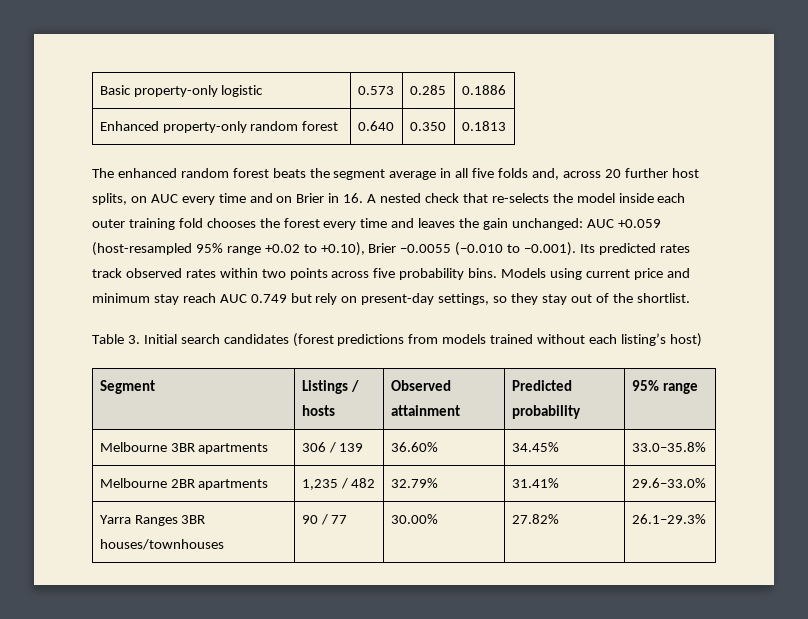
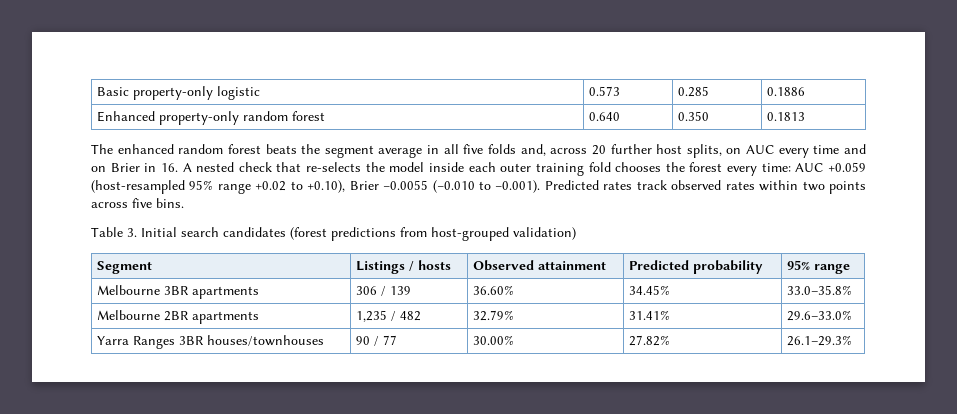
- The enhanced random forest beats the segment average in all five folds and, across 20 further host splits, on AUC every time and on Brier in 16. A nested check that re-selects the model inside each outer training fold chooses the forest every time and leaves the gain unchanged:
+ The enhanced random forest beats the segment average in all five folds and, across 20 further host splits, on AUC every time and on Brier in 16. A nested check that re-selects the model inside each outer training fold chooses the forest every time:
- AUC +0.059 (host-resampled 95% range +0.02 to +0.10), Brier −0.0055 (−0.010 to −0.001). Its predicted rates track observed rates within two points across five probability bins. Models using current price and minimum stay reach AUC 0.749 but rely on present-day settings, so they stay out of the shortlist.
+ AUC +0.059 (host-resampled 95% range +0.02 to +0.10), Brier −0.0055 (−0.010 to −0.001). Predicted rates track observed rates within two points across five bins.
- Table 3. Initial search candidates (forest predictions from models trained without each listing’s host)
+ Table 3. Initial search candidates (forest predictions from host-grouped validation)

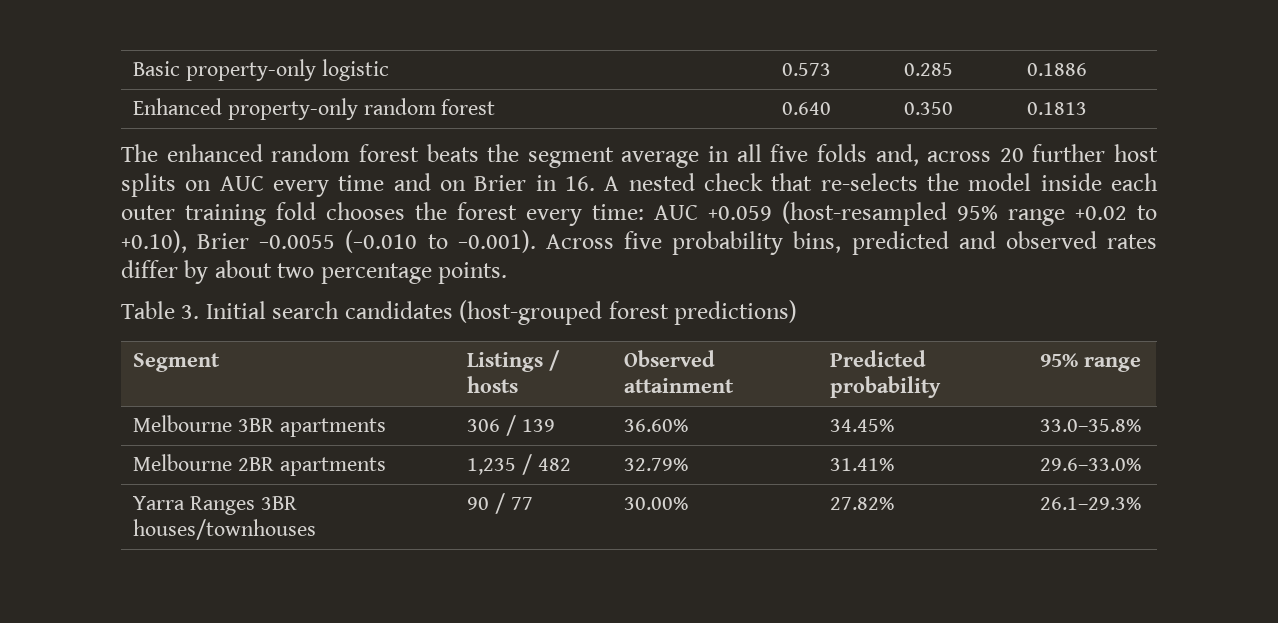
- The enhanced random forest beats the segment average in all five folds and, across 20 further host splits, on AUC every time and on Brier in 16. A nested check that re-selects the model inside each outer training fold chooses the forest every time: AUC +0.059 (host-resampled 95% range +0.02 to +0.10), Brier −0.0055 (−0.010 to −0.001). Predicted rates track observed rates within two points across five bins.
+ The enhanced random forest beats the segment average in all five folds and, across 20 further host splits on AUC every time and on Brier in 16. A nested check that re-selects the model inside each outer training fold chooses the forest every time: AUC +0.059 (host-resampled 95% range +0.02 to +0.10), Brier −0.0055 (−0.010 to −0.001). Across five probability bins, predicted and observed rates differ by about two percentage points.
- Table 3. Initial search candidates (forest predictions from host-grouped validation)
+ Table 3. Initial search candidates (host-grouped forest predictions)

